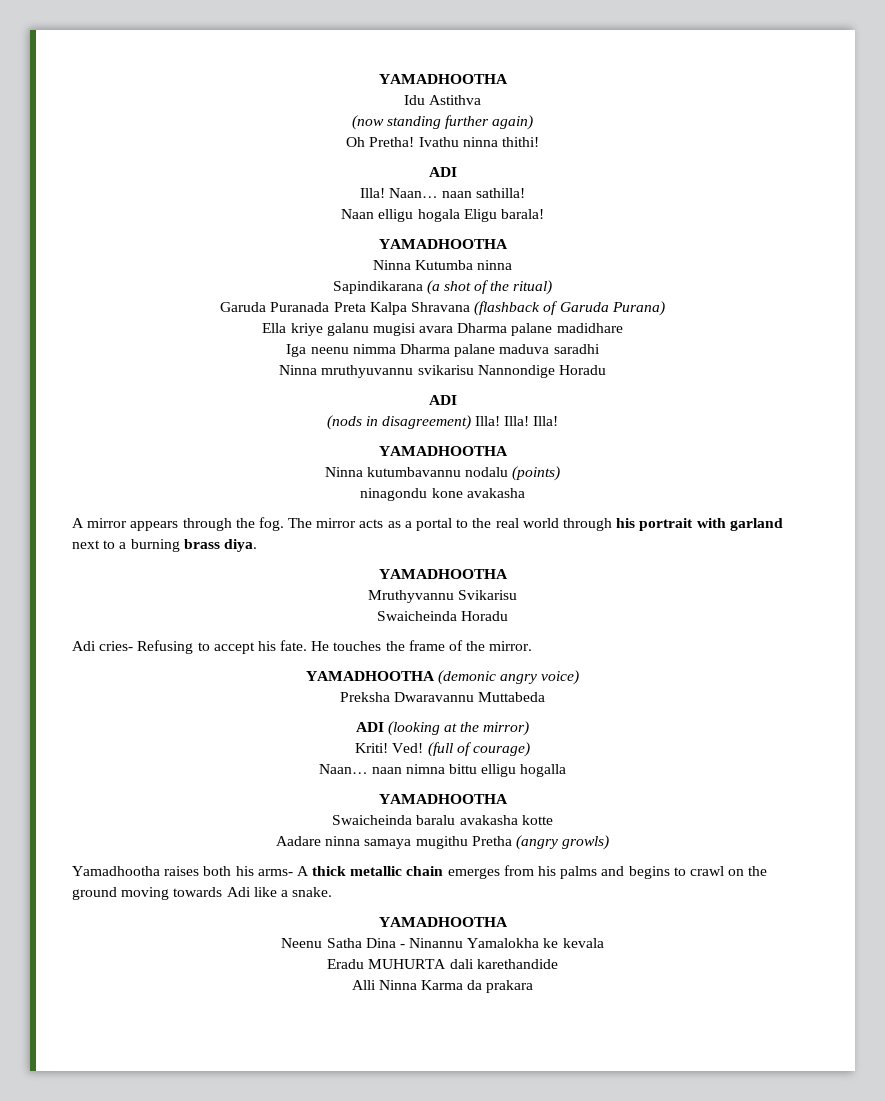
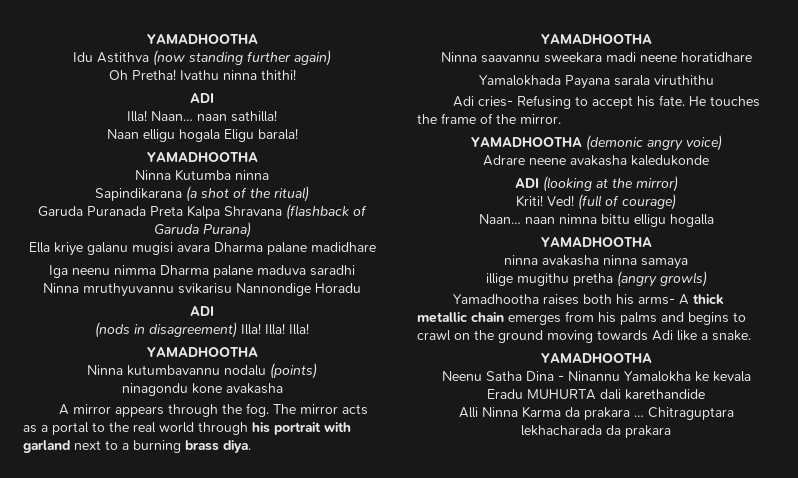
- Idu Astithva
- (now standing further again)
+ Idu Astithva (now standing further again)
- Mruthyvannu Svikarisu
- Swaicheinda Horadu
+ Ninna saavannu sweekara madi neene horatidhare
+ Yamalokhada Payana sarala viruthithu
- Preksha Dwaravannu Muttabeda
+ Adrare neene avakasha kaledukonde
- Swaicheinda baralu avakasha kotte
- Aadare ninna samaya mugithu Pretha (angry growls)
+ ninna avakasha ninna samaya
+ illige mugithu pretha (angry growls)
- Alli Ninna Karma da prakara
+ Alli Ninna Karma da prakara … Chitraguptara lekhacharada da prakara

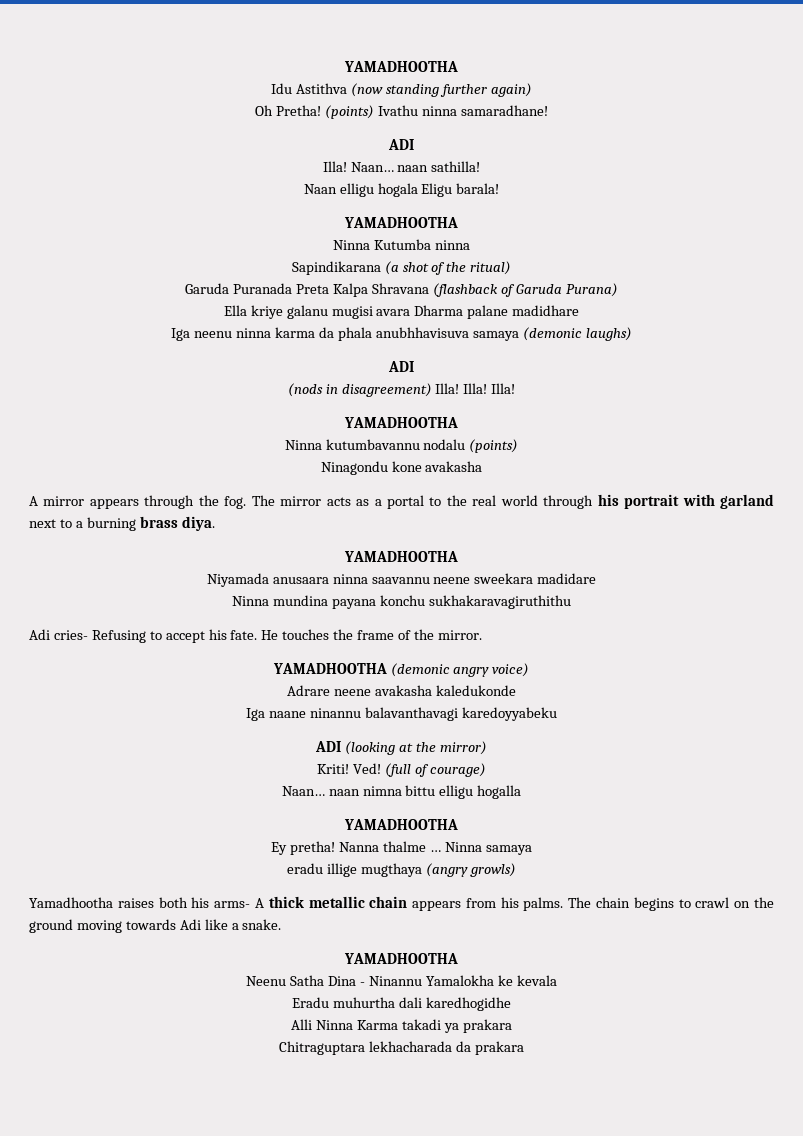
- Ivathu ninna thithi!
+ (points) Ivathu ninna samaradhane!
- Iga neenu nimma Dharma palane maduva saradhi
- Ninna mruthyuvannu svikarisu Nannondige Horadu
+ Iga neenu ninna karma da phala anubhhavisuva samaya (demonic laughs)
- ninagondu kone avakasha
+ Ninagondu kone avakasha
- Ninna saavannu sweekara madi neene horatidhare
- Yamalokhada Payana sarala viruthithu
+ Niyamada anusaara ninna saavannu neene sweekara madidare
+ Ninna mundina payana konchu sukhakaravagiruthithu
+ Iga naane ninannu balavanthavagi karedoyyabeku
- ninna avakasha ninna samaya
- illige mugithu pretha (angry growls)
+ Ey pretha! Nanna thalme … Ninna samaya
+ eradu illige mugthaya (angry growls)
- Yamadhootha raises both his arms- A thick metallic chain emerges from his palms and begins to crawl on the ground moving towards Adi like a snake.
+ Yamadhootha raises both his arms- A thick metallic chain appears from his palms. The chain begins to crawl on the ground moving towards Adi like a snake.
- Eradu MUHURTA dali karethandide
+ Eradu muhurtha dali karedhogidhe
- Alli Ninna Karma da prakara … Chitraguptara lekhacharada da prakara
+ Alli Ninna Karma takadi ya prakara
+ Chitraguptara lekhacharada da prakara

